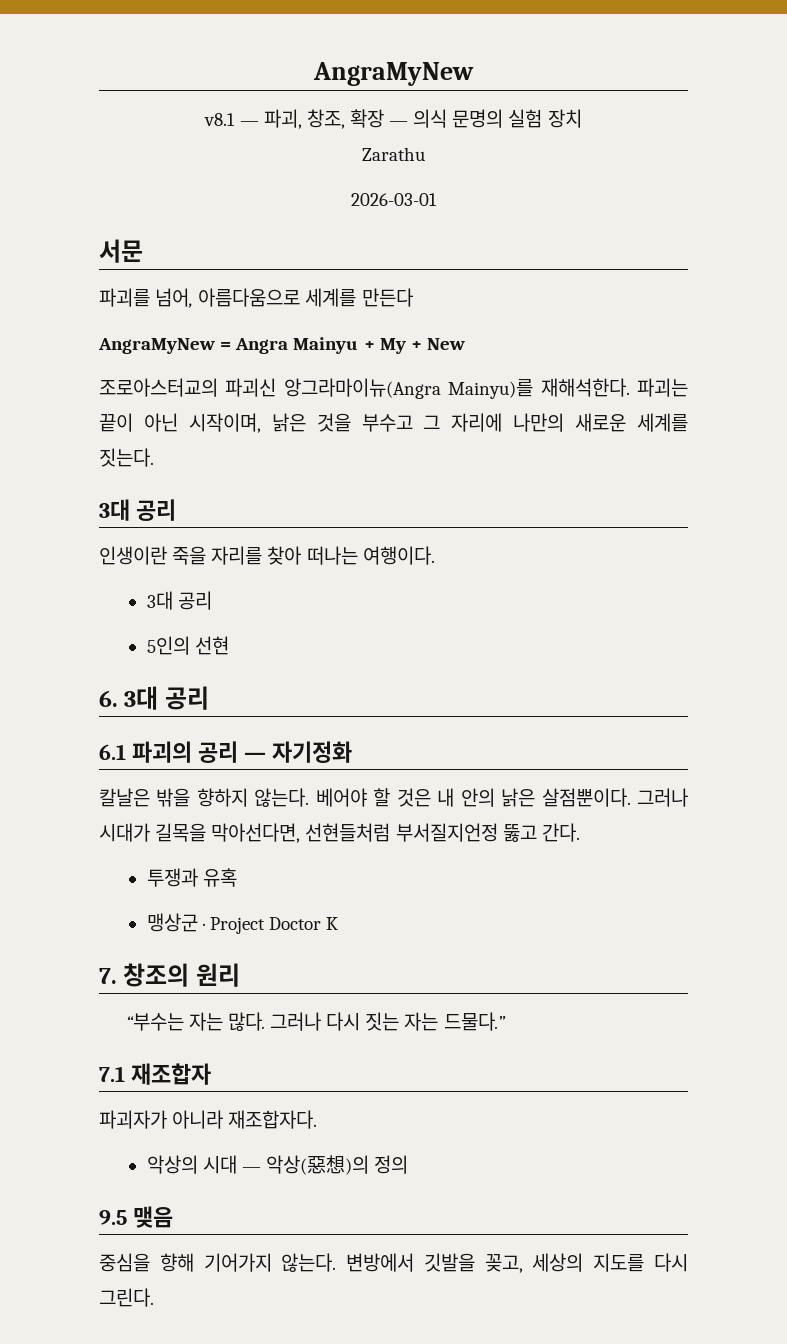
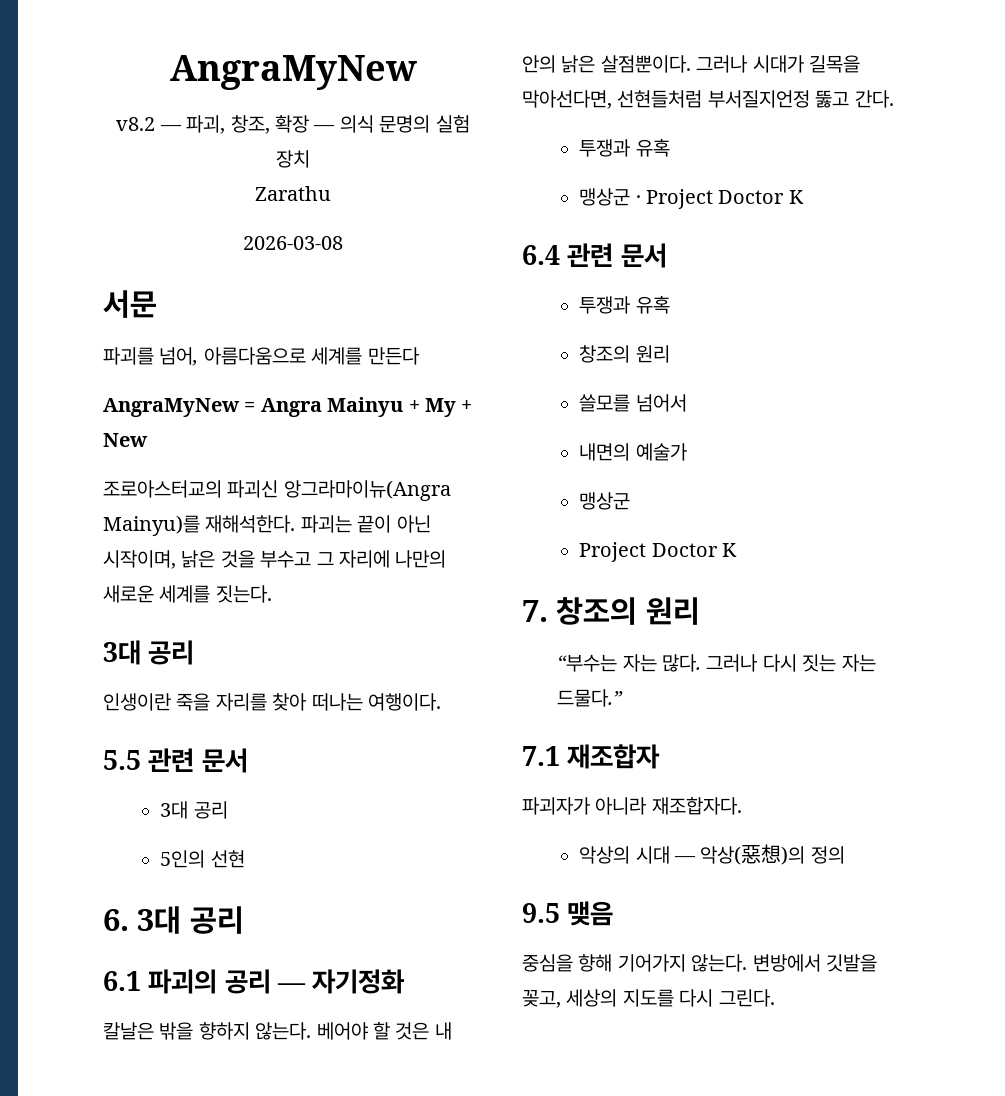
- v8.1 — 파괴, 창조, 확장 — 의식 문명의 실험 장치
+ v8.2 — 파괴, 창조, 확장 — 의식 문명의 실험 장치
- 2026-03-01
+ 2026-03-08
+ 5.5 관련 문서
+ 6.4 관련 문서
+ 투쟁과 유혹
+ 창조의 원리
+ 쓸모를 넘어서
+ 내면의 예술가
+ 맹상군
+ Project Doctor K

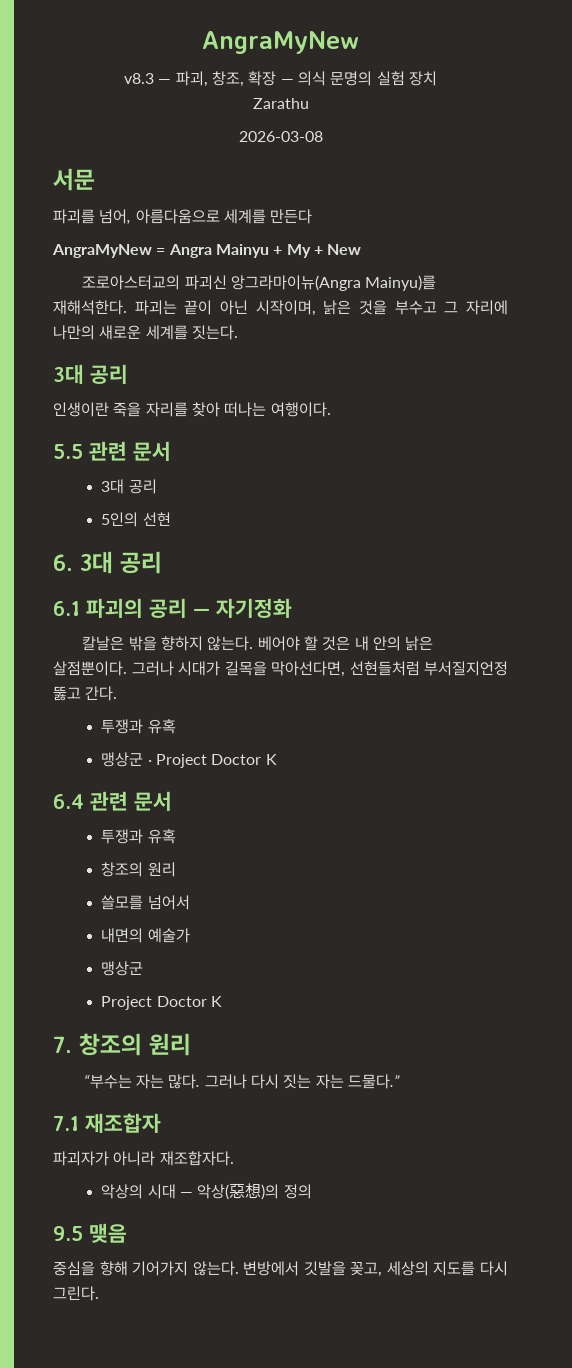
- v8.2 — 파괴, 창조, 확장 — 의식 문명의 실험 장치
+ v8.3 — 파괴, 창조, 확장 — 의식 문명의 실험 장치

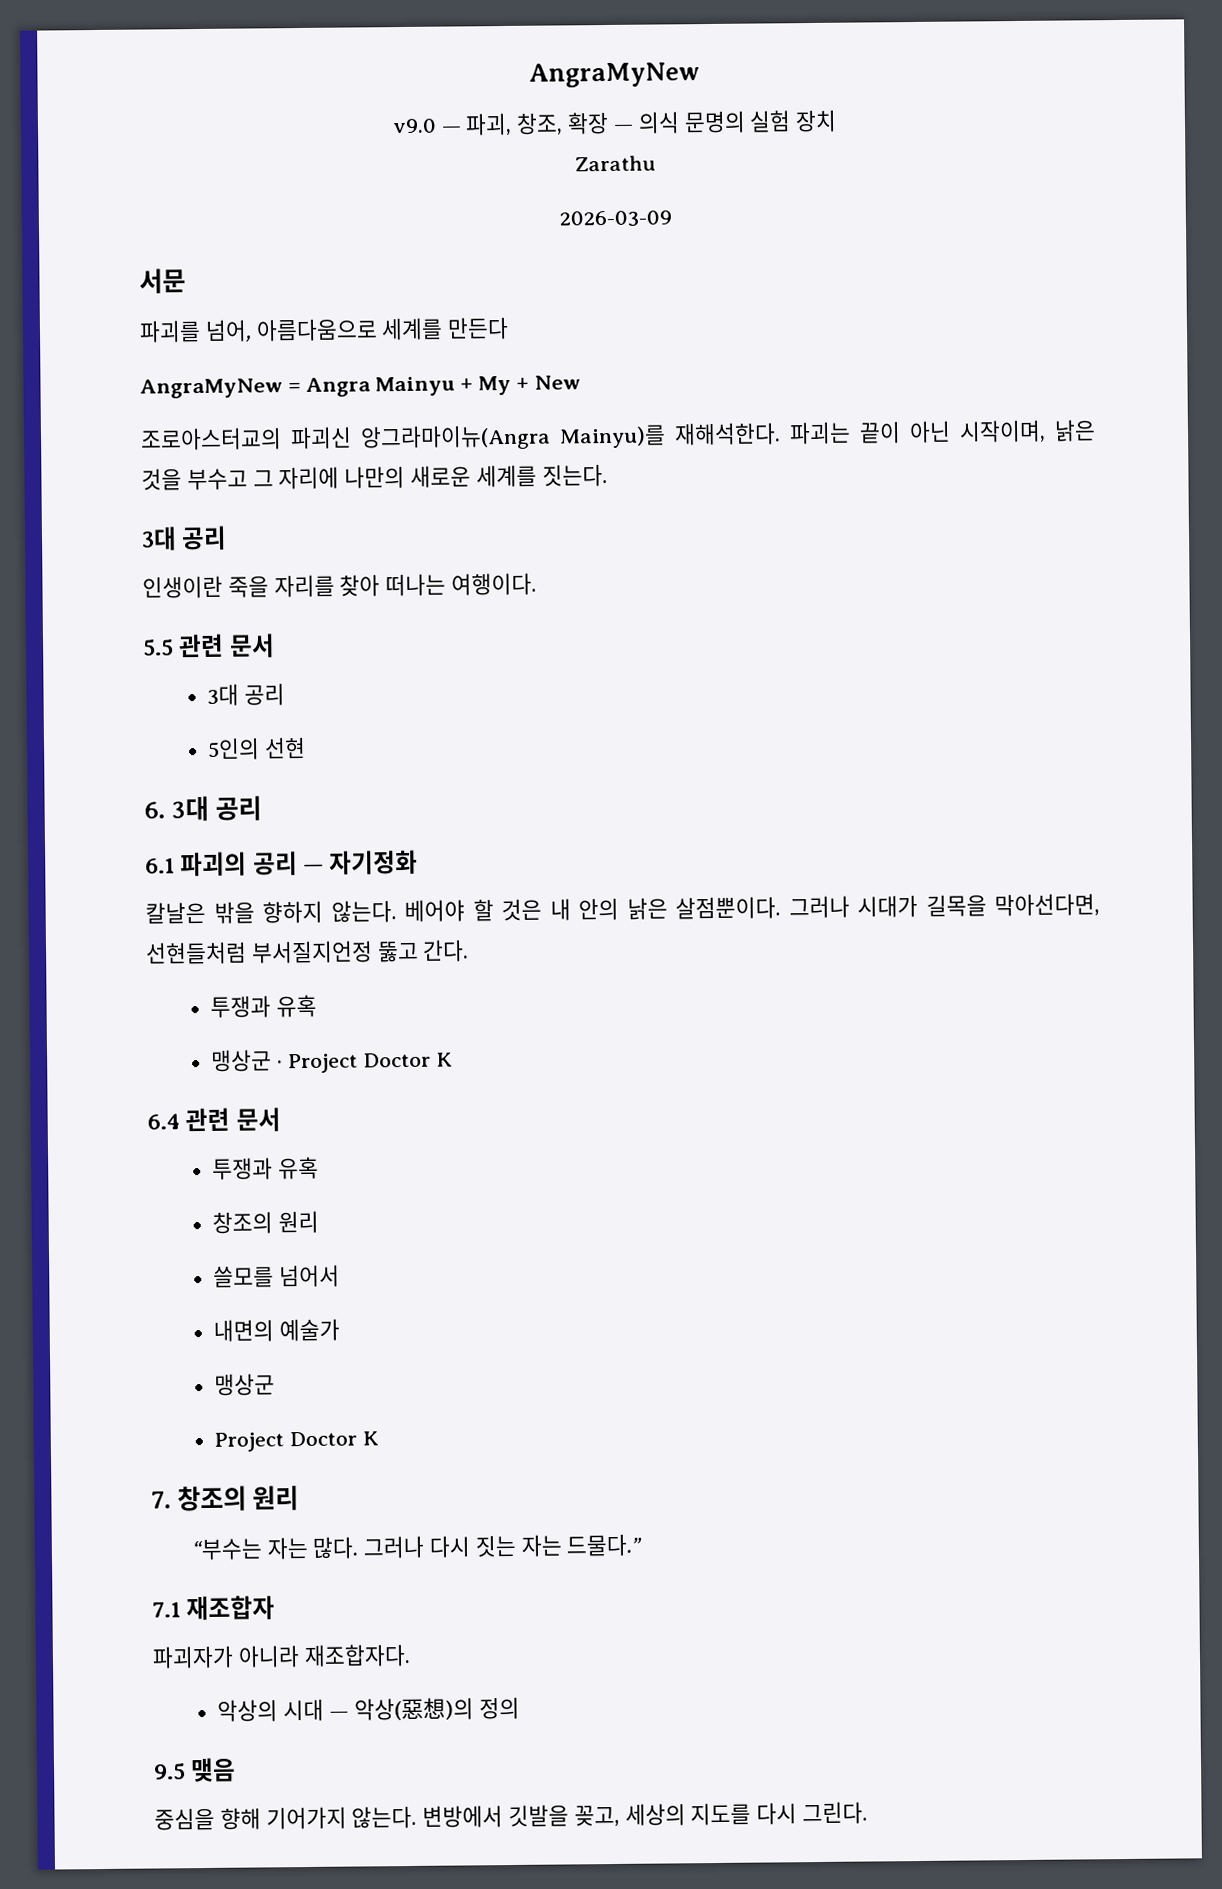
- v8.3 — 파괴, 창조, 확장 — 의식 문명의 실험 장치
+ v9.0 — 파괴, 창조, 확장 — 의식 문명의 실험 장치
- 2026-03-08
+ 2026-03-09

